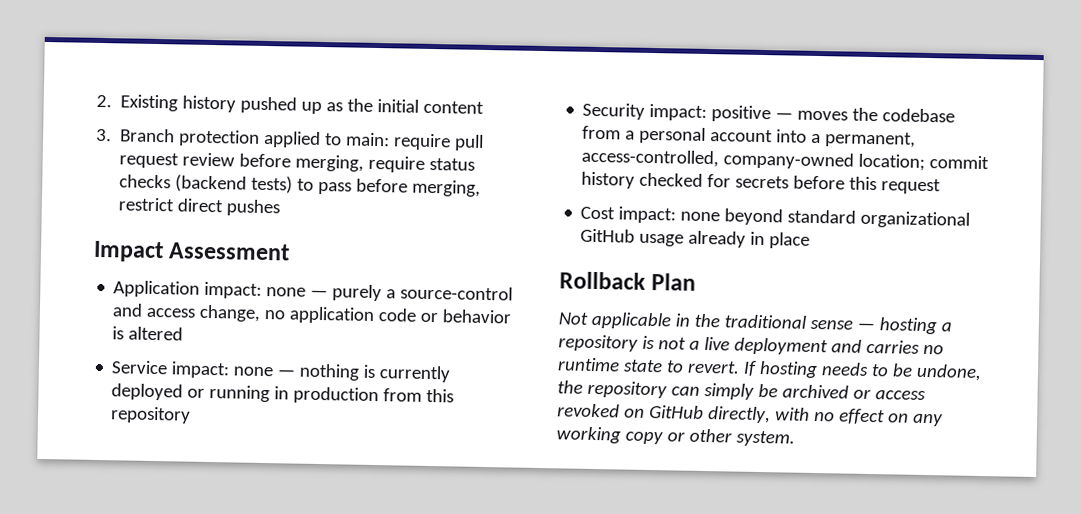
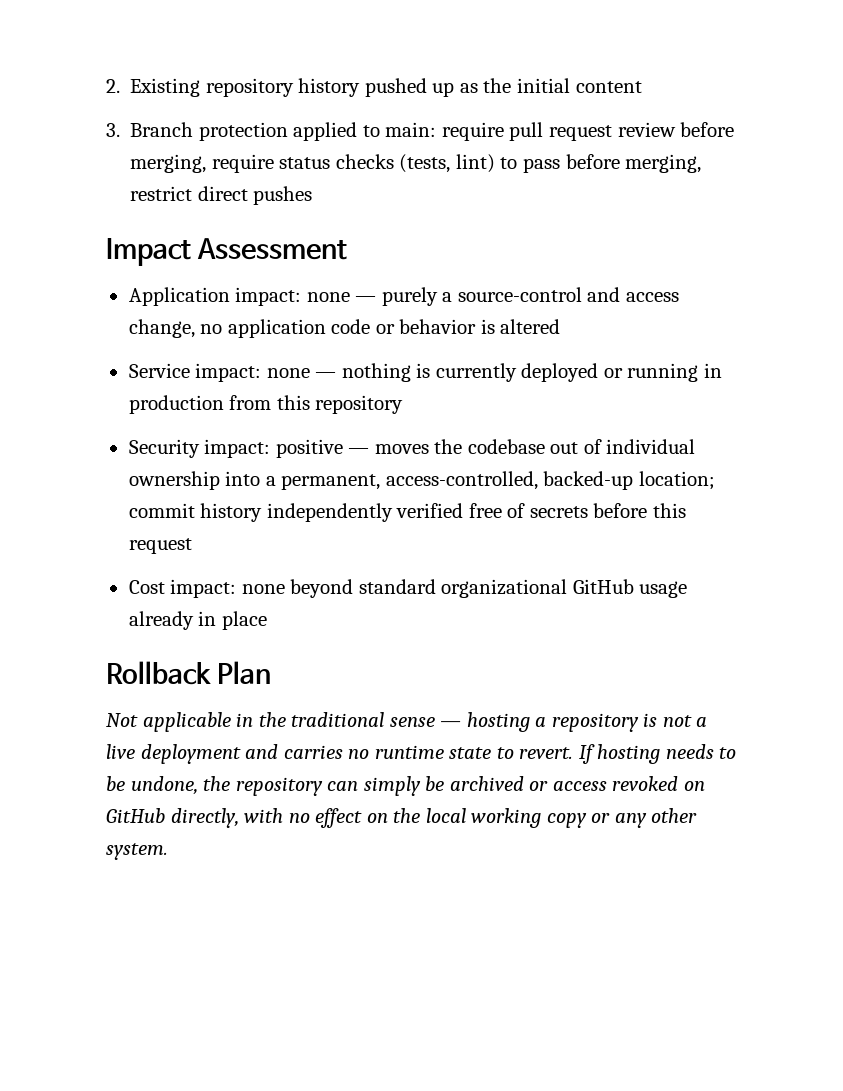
- 2. Existing history pushed up as the initial content
+ 2. Existing repository history pushed up as the initial content
- 3. Branch protection applied to main: require pull request review before merging, require status checks (backend tests) to pass before merging, restrict direct pushes
+ 3. Branch protection applied to main: require pull request review before merging, require status checks (tests, lint) to pass before merging, restrict direct pushes
- Security impact: positive — moves the codebase from a personal account into a permanent, access-controlled, company-owned location; commit history checked for secrets before this request
+ Security impact: positive — moves the codebase out of individual ownership into a permanent, access-controlled, backed-up location; commit history independently verified free of secrets before this request
- If hosting needs to be undone, the repository can simply be archived or access revoked on GitHub directly, with no effect on any working copy or other system.
+ If hosting needs to be undone, the repository can simply be archived or access revoked on GitHub directly, with no effect on the local working copy or any other system.

